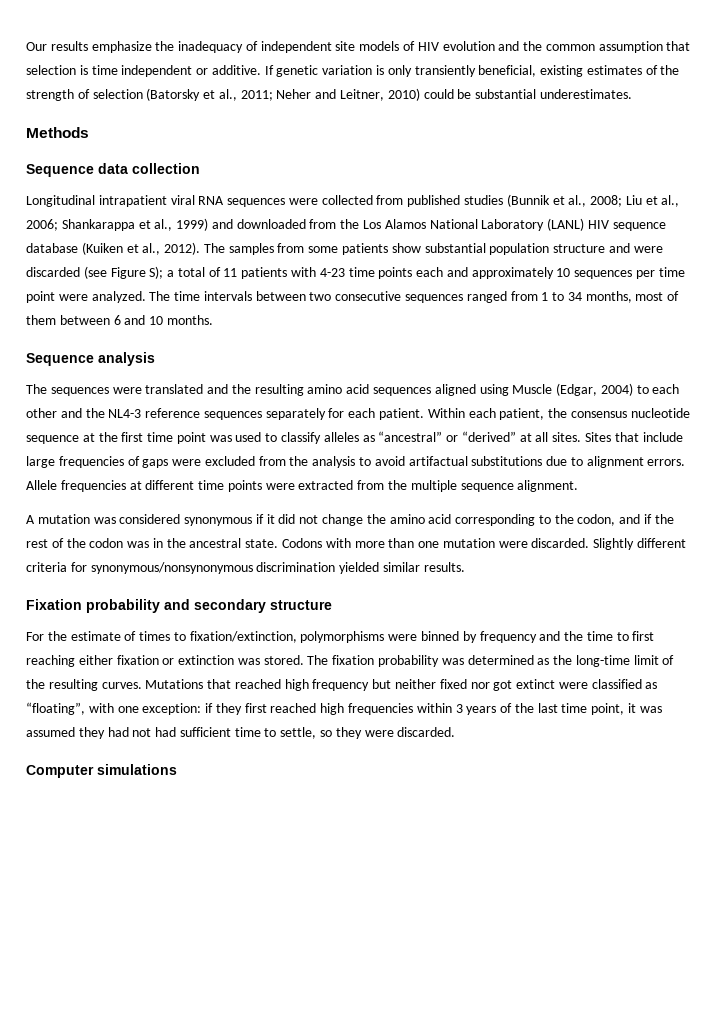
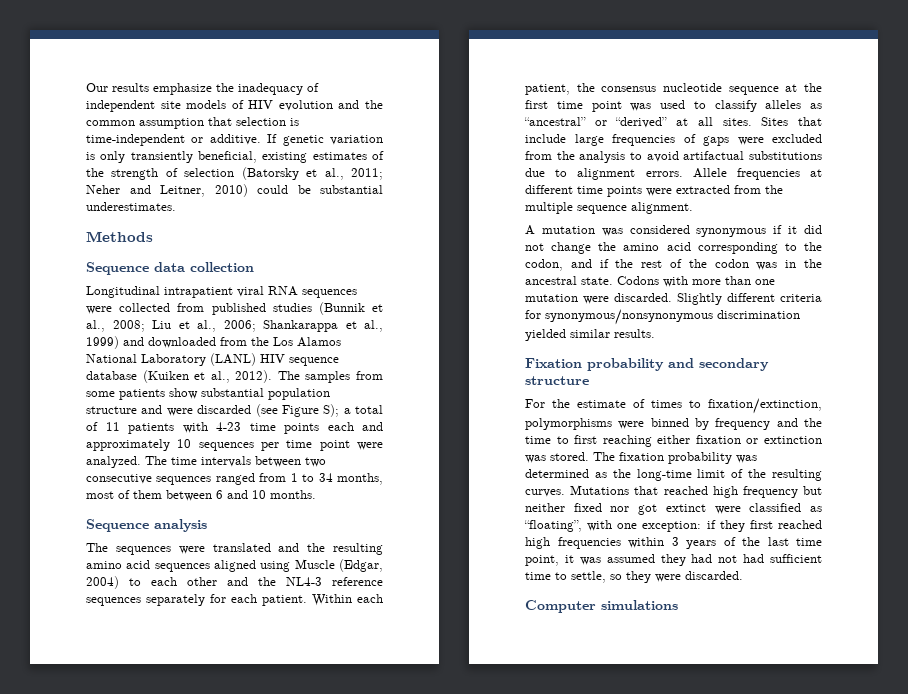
- Our results emphasize the inadequacy of independent site models of HIV evolution and the common assumption that selection is time independent or additive.
+ Our results emphasize the inadequacy of independent site models of HIV evolution and the common assumption that selection is time-independent or additive.

